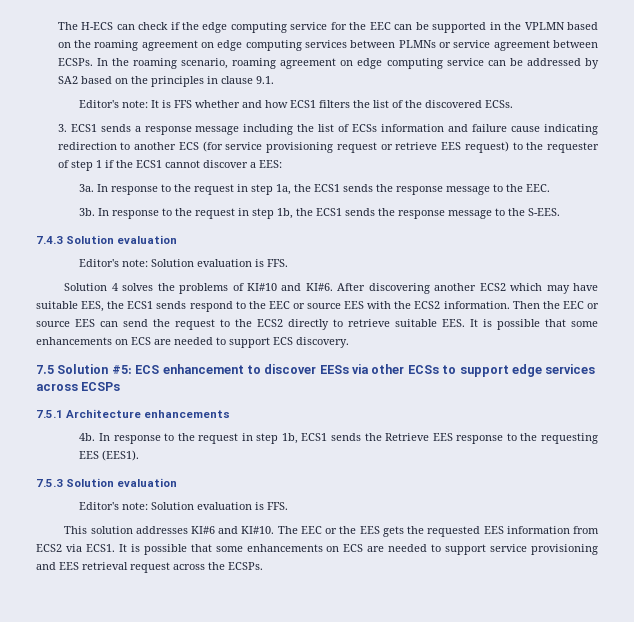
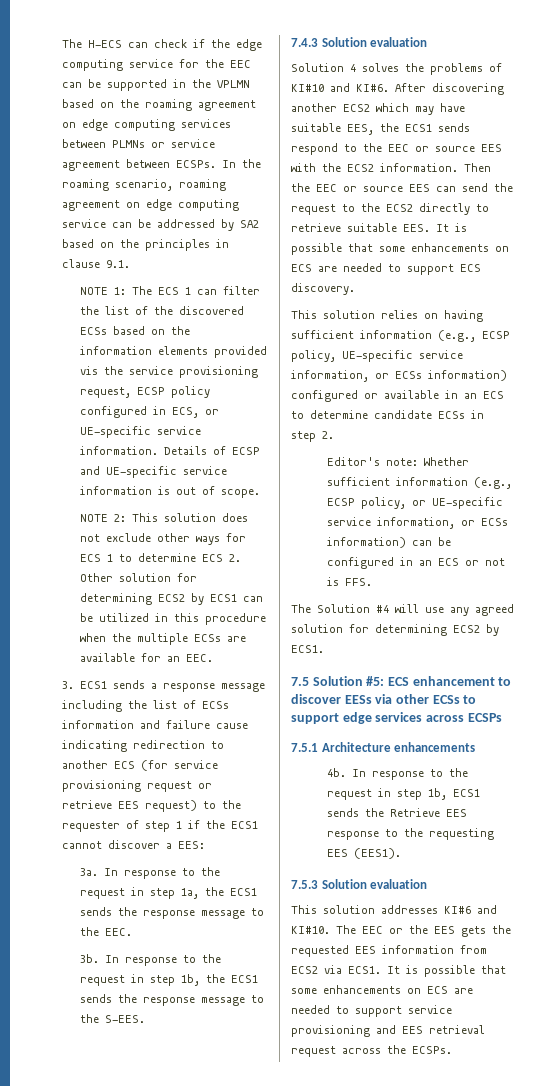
- Editor's note: It is FFS whether and how ECS1 filters the list of the discovered ECSs.
+ NOTE 1: The ECS 1 can filter the list of the discovered ECSs based on the information elements provided vis the service provisioning request, ECSP policy configured in ECS, or UE-specific service information. Details of ECSP and UE-specific service information is out of scope.
+ NOTE 2: This solution does not exclude other ways for ECS 1 to determine ECS 2. Other solution for determining ECS2 by ECS1 can be utilized in this procedure when the multiple ECSs are available for an EEC.
  7.4.3 Solution evaluation
- Editor's note: Solution evaluation is FFS.
+ This solution relies on having sufficient information (e.g., ECSP policy, UE-specific service information, or ECSs information) configured or available in an ECS to determine candidate ECSs in step 2.
+ Editor's note: Whether sufficient information (e.g., ECSP policy, or UE-specific service information, or ECSs information) can be configured in an ECS or not is FFS.
+ The Solution #4 will use any agreed solution for determining ECS2 by ECS1.
  7.5.3 Solution evaluation
- Editor's note: Solution evaluation is FFS.

